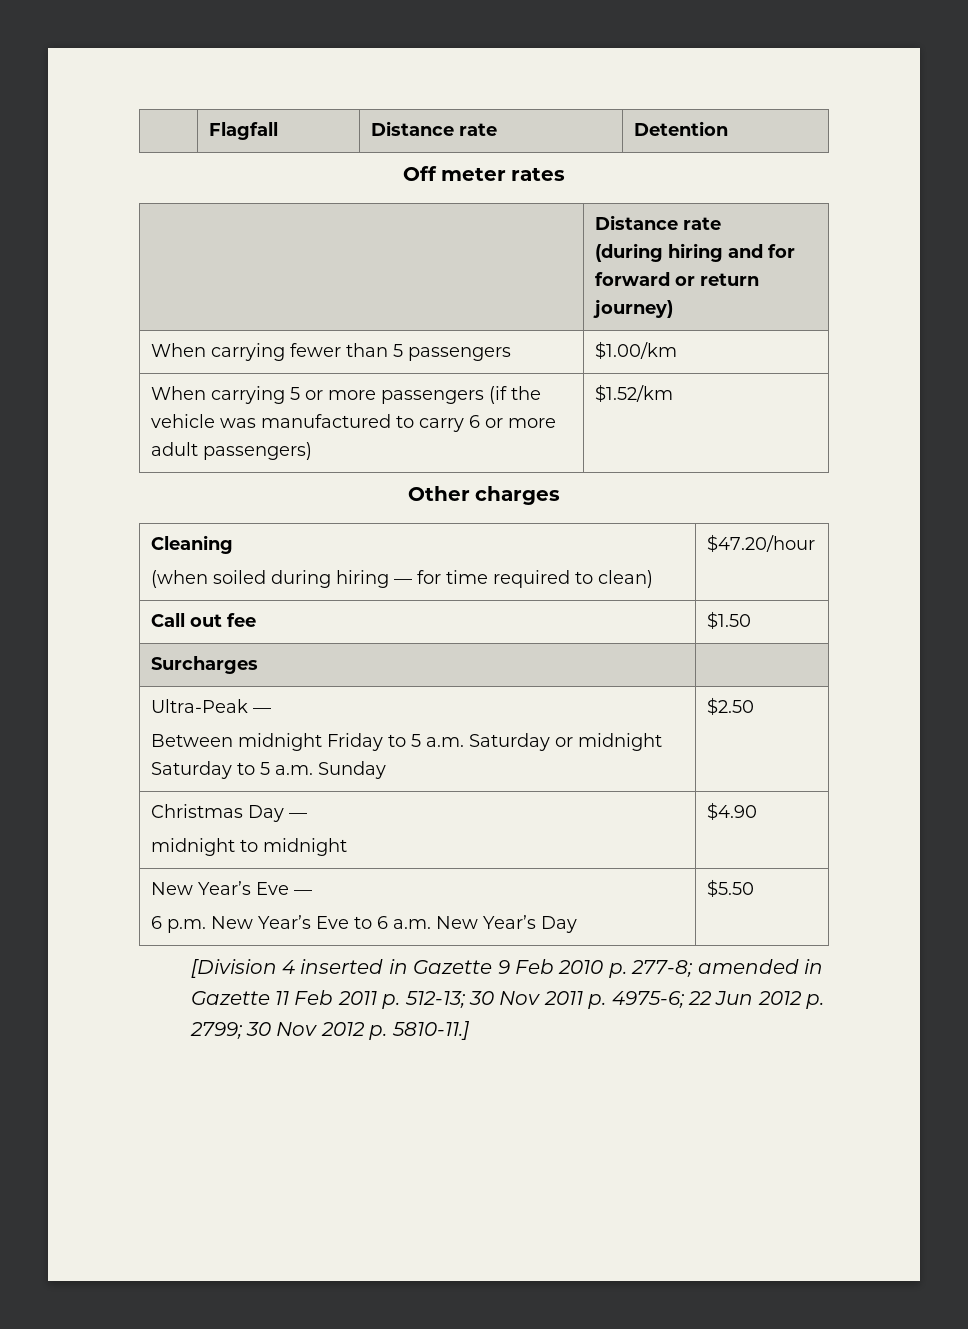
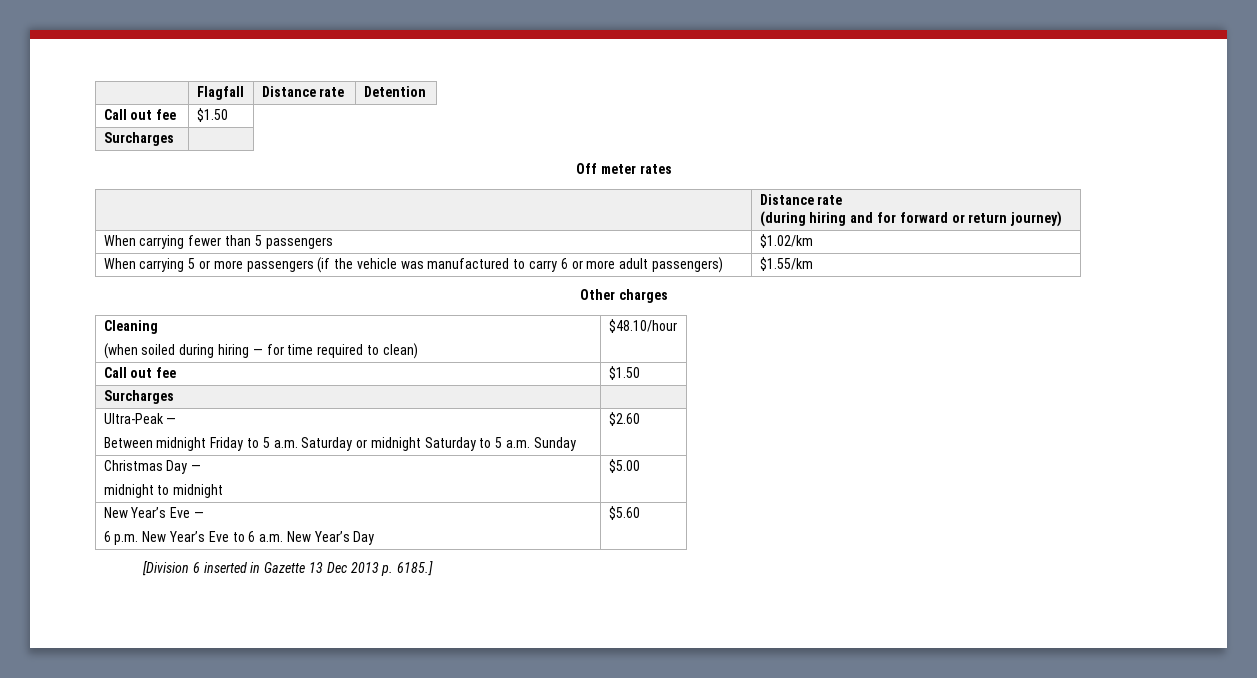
  | Flagfall | Distance rate | Detention
+ Call out fee | $1.50
+ Surcharges |
- When carrying fewer than 5 passengers | $1.00/km
+ When carrying fewer than 5 passengers | $1.02/km
- When carrying 5 or more passengers (if the vehicle was manufactured to carry 6 or more adult passengers) | $1.52/km
+ When carrying 5 or more passengers (if the vehicle was manufactured to carry 6 or more adult passengers) | $1.55/km
  Cleaning
- (when soiled during hiring — for time required to clean) | $47.20/hour
+ (when soiled during hiring — for time required to clean) | $48.10/hour
  Ultra-Peak —
- Between midnight Friday to 5 a.m. Saturday or midnight Saturday to 5 a.m. Sunday | $2.50
+ Between midnight Friday to 5 a.m. Saturday or midnight Saturday to 5 a.m. Sunday | $2.60
  Christmas Day —
- midnight to midnight | $4.90
+ midnight to midnight | $5.00
  New Year’s Eve —
- 6 p.m. New Year’s Eve to 6 a.m. New Year’s Day | $5.50
+ 6 p.m. New Year’s Eve to 6 a.m. New Year’s Day | $5.60
- [Division 4 inserted in Gazette 9 Feb 2010 p. 277-8; amended in Gazette 11 Feb 2011 p. 512-13; 30 Nov 2011 p. 4975-6; 22 Jun 2012 p. 2799; 30 Nov 2012 p. 5810-11.]
+ [Division 6 inserted in Gazette 13 Dec 2013 p. 6185.]

